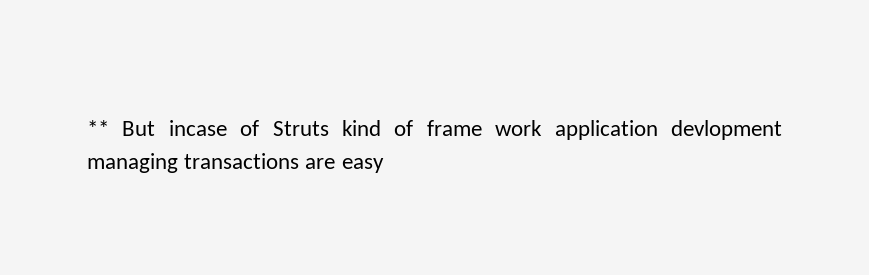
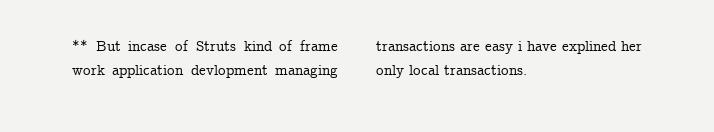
- ** But incase of Struts kind of frame work application devlopment managing transactions are easy
+ ** But incase of Struts kind of frame work application devlopment managing transactions are easy i have explined her only local transactions.

